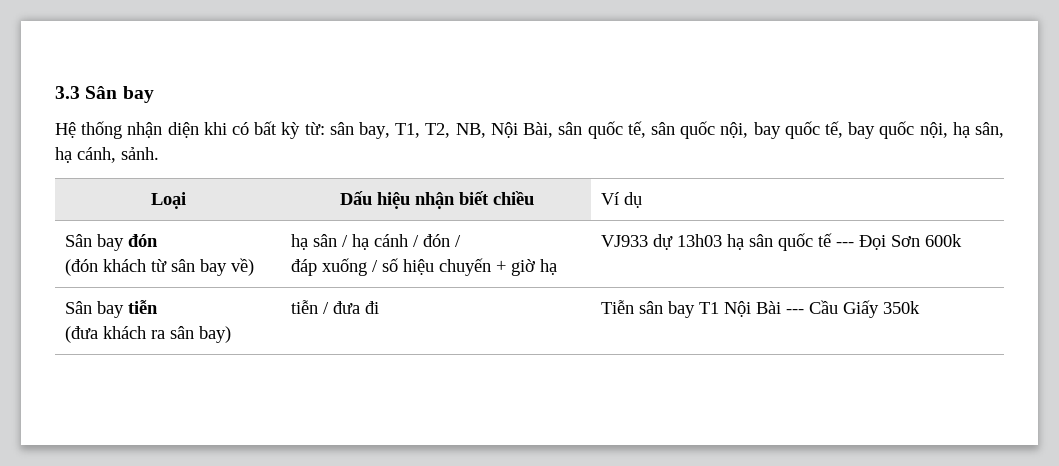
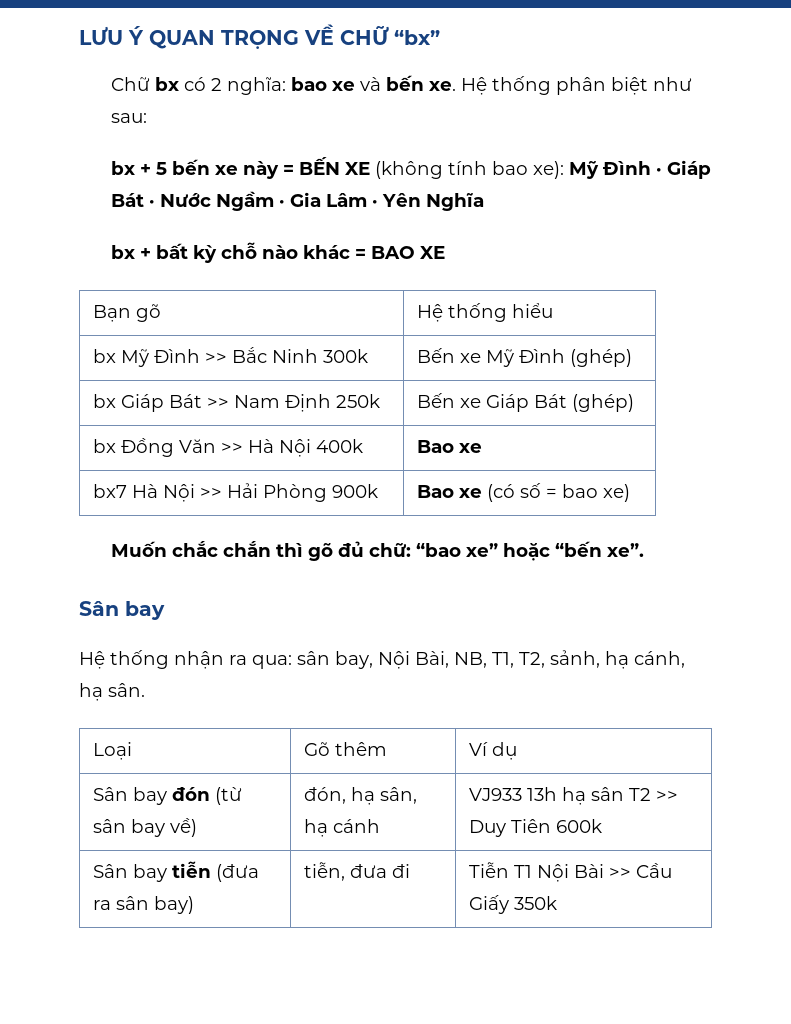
- 3.3 Sân bay
+ LƯU Ý QUAN TRỌNG VỀ CHỮ “bx”
+ Chữ bx có 2 nghĩa: bao xe và bến xe. Hệ thống phân biệt như sau:
+ bx + 5 bến xe này = BẾN XE (không tính bao xe): Mỹ Đình · Giáp Bát · Nước Ngầm · Gia Lâm · Yên Nghĩa
+ bx + bất kỳ chỗ nào khác = BAO XE
+ Bạn gõ | Hệ thống hiểu
+ bx Mỹ Đình >> Bắc Ninh 300k | Bến xe Mỹ Đình (ghép)
+ bx Giáp Bát >> Nam Định 250k | Bến xe Giáp Bát (ghép)
+ bx Đồng Văn >> Hà Nội 400k | Bao xe
+ bx7 Hà Nội >> Hải Phòng 900k | Bao xe (có số = bao xe)
+ Muốn chắc chắn thì gõ đủ chữ: “bao xe” hoặc “bến xe”.
+ Sân bay
- Hệ thống nhận diện khi có bất kỳ từ: sân bay, T1, T2, NB, Nội Bài, sân quốc tế, sân quốc nội, bay quốc tế, bay quốc nội, hạ sân, hạ cánh, sảnh.
- Loại | Dấu hiệu nhận biết chiều | Ví dụ
+ Hệ thống nhận ra qua: sân bay, Nội Bài, NB, T1, T2, sảnh, hạ cánh, hạ sân.
+ Loại | Gõ thêm | Ví dụ
- Sân bay đón
- (đón khách từ sân bay về) | hạ sân / hạ cánh / đón /
- đáp xuống / số hiệu chuyến + giờ hạ | VJ933 dự 13h03 hạ sân quốc tế --- Đọi Sơn 600k
+ Sân bay đón (từ sân bay về) | đón, hạ sân, hạ cánh | VJ933 13h hạ sân T2 >> Duy Tiên 600k
- Sân bay tiễn
- (đưa khách ra sân bay) | tiễn / đưa đi | Tiễn sân bay T1 Nội Bài --- Cầu Giấy 350k
+ Sân bay tiễn (đưa ra sân bay) | tiễn, đưa đi | Tiễn T1 Nội Bài >> Cầu Giấy 350k

